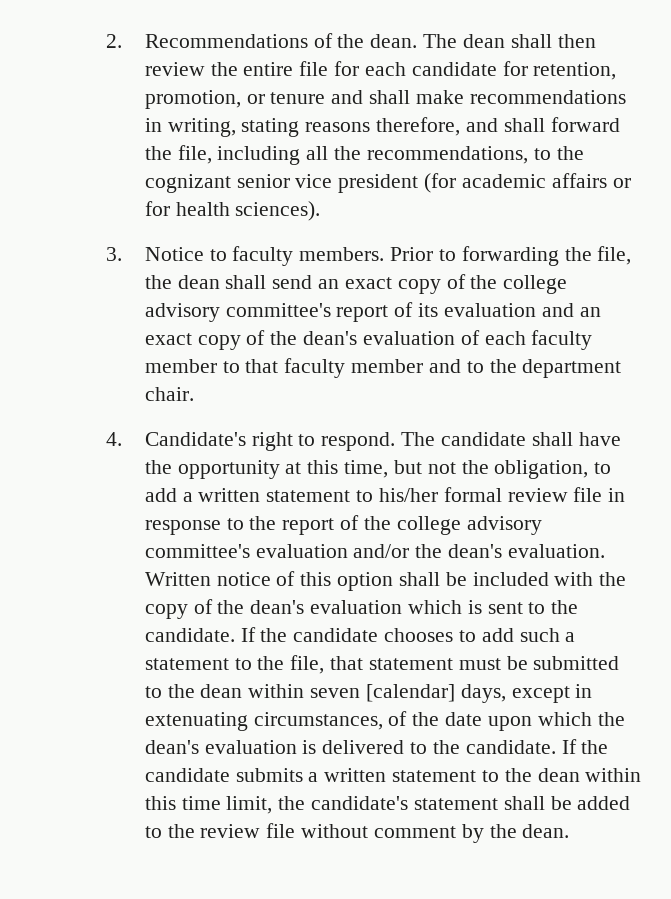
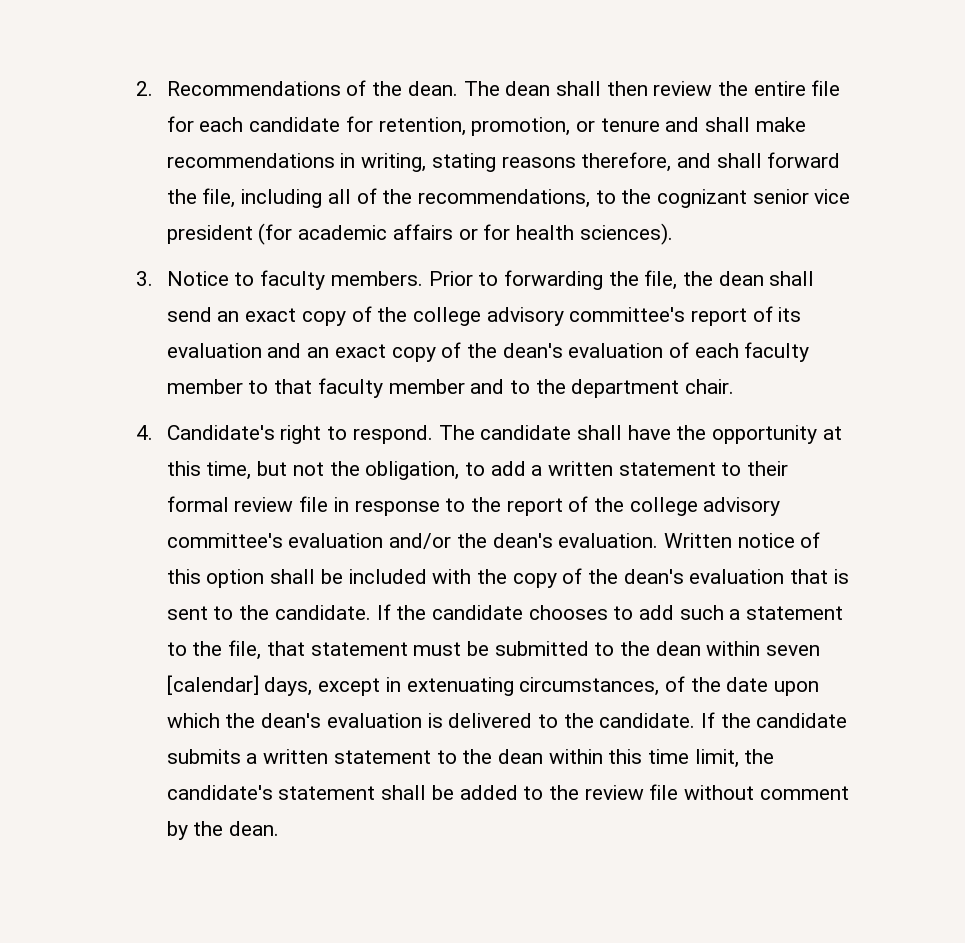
- The dean shall then review the entire file for each candidate for retention, promotion, or tenure and shall make recommendations in writing, stating reasons therefore, and shall forward the file, including all the recommendations, to the cognizant senior vice president (for academic affairs or for health sciences).
+ The dean shall then review the entire file for each candidate for retention, promotion, or tenure and shall make recommendations in writing, stating reasons therefore, and shall forward the file, including all of the recommendations, to the cognizant senior vice president (for academic affairs or for health sciences).
- The candidate shall have the opportunity at this time, but not the obligation, to add a written statement to his/her formal review file in response to the report of the college advisory committee's evaluation and/or the dean's evaluation.
+ The candidate shall have the opportunity at this time, but not the obligation, to add a written statement to their formal review file in response to the report of the college advisory committee's evaluation and/or the dean's evaluation.
- Written notice of this option shall be included with the copy of the dean's evaluation which is sent to the candidate.
+ Written notice of this option shall be included with the copy of the dean's evaluation that is sent to the candidate.

